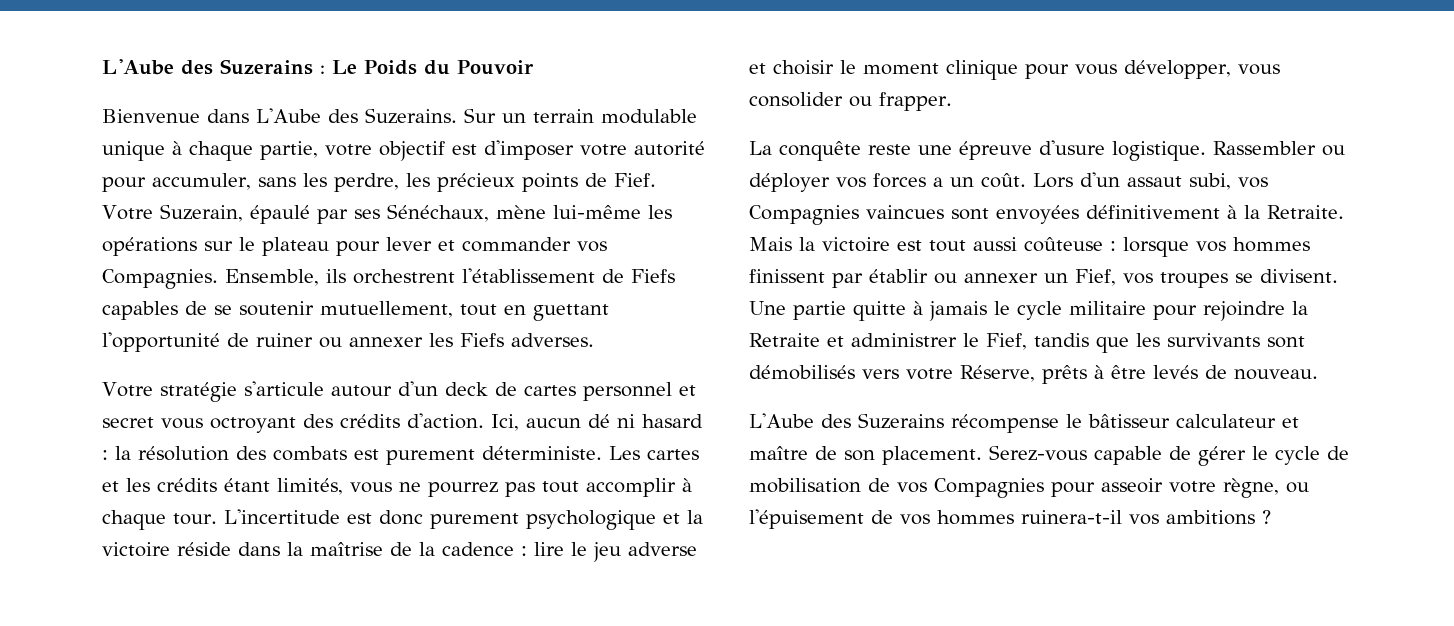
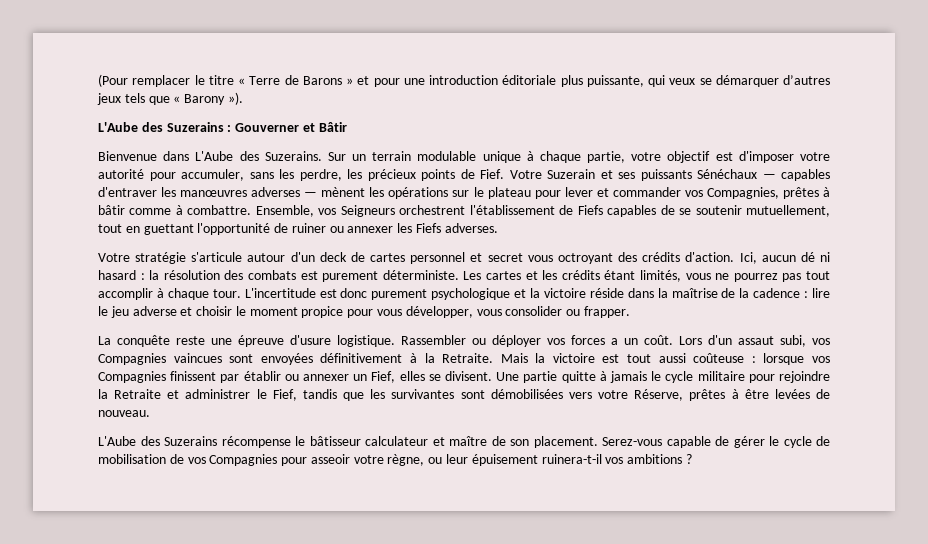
- L'Aube des Suzerains : Le Poids du Pouvoir
+ (Pour remplacer le titre « Terre de Barons » et pour une introduction éditoriale plus puissante, qui veux se démarquer d’autres jeux tels que « Barony »).
+ L'Aube des Suzerains : Gouverner et Bâtir
- Votre Suzerain, épaulé par ses Sénéchaux, mène lui-même les opérations sur le plateau pour lever et commander vos Compagnies. Ensemble, ils orchestrent l'établissement de Fiefs capables de se soutenir mutuellement, tout en guettant l'opportunité de ruiner ou annexer les Fiefs adverses.
+ Votre Suzerain et ses puissants Sénéchaux — capables d'entraver les manœuvres adverses — mènent les opérations sur le plateau pour lever et commander vos Compagnies, prêtes à bâtir comme à combattre. Ensemble, vos Seigneurs orchestrent l'établissement de Fiefs capables de se soutenir mutuellement, tout en guettant l'opportunité de ruiner ou annexer les Fiefs adverses.
- L'incertitude est donc purement psychologique et la victoire réside dans la maîtrise de la cadence : lire le jeu adverse et choisir le moment clinique pour vous développer, vous consolider ou frapper.
+ L'incertitude est donc purement psychologique et la victoire réside dans la maîtrise de la cadence : lire le jeu adverse et choisir le moment propice pour vous développer, vous consolider ou frapper.
- Mais la victoire est tout aussi coûteuse : lorsque vos hommes finissent par établir ou annexer un Fief, vos troupes se divisent.
+ Mais la victoire est tout aussi coûteuse : lorsque vos Compagnies finissent par établir ou annexer un Fief, elles se divisent.
- Une partie quitte à jamais le cycle militaire pour rejoindre la Retraite et administrer le Fief, tandis que les survivants sont démobilisés vers votre Réserve, prêts à être levés de nouveau.
+ Une partie quitte à jamais le cycle militaire pour rejoindre la Retraite et administrer le Fief, tandis que les survivantes sont démobilisées vers votre Réserve, prêtes à être levées de nouveau.
- Serez-vous capable de gérer le cycle de mobilisation de vos Compagnies pour asseoir votre règne, ou l'épuisement de vos hommes ruinera-t-il vos ambitions ?
+ Serez-vous capable de gérer le cycle de mobilisation de vos Compagnies pour asseoir votre règne, ou leur épuisement ruinera-t-il vos ambitions ?

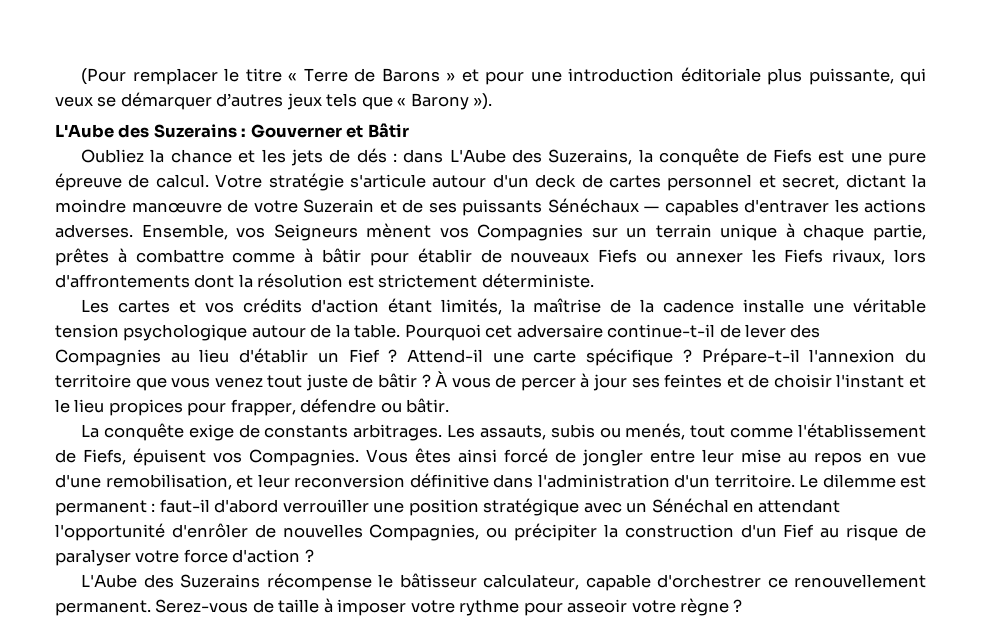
- Bienvenue dans L'Aube des Suzerains. Sur un terrain modulable unique à chaque partie, votre objectif est d'imposer votre autorité pour accumuler, sans les perdre, les précieux points de Fief. Votre Suzerain et ses puissants Sénéchaux — capables d'entraver les manœuvres adverses — mènent les opérations sur le plateau pour lever et commander vos Compagnies, prêtes à bâtir comme à combattre. Ensemble, vos Seigneurs orchestrent l'établissement de Fiefs capables de se soutenir mutuellement, tout en guettant l'opportunité de ruiner ou annexer les Fiefs adverses.
- Votre stratégie s'articule autour d'un deck de cartes personnel et secret vous octroyant des crédits d'action. Ici, aucun dé ni hasard : la résolution des combats est purement déterministe. Les cartes et les crédits étant limités, vous ne pourrez pas tout accomplir à chaque tour. L'incertitude est donc purement psychologique et la victoire réside dans la maîtrise de la cadence : lire le jeu adverse et choisir le moment propice pour vous développer, vous consolider ou frapper.
- La conquête reste une épreuve d'usure logistique. Rassembler ou déployer vos forces a un coût. Lors d'un assaut subi, vos Compagnies vaincues sont envoyées définitivement à la Retraite. Mais la victoire est tout aussi coûteuse : lorsque vos Compagnies finissent par établir ou annexer un Fief, elles se divisent. Une partie quitte à jamais le cycle militaire pour rejoindre la Retraite et administrer le Fief, tandis que les survivantes sont démobilisées vers votre Réserve, prêtes à être levées de nouveau.
+ Oubliez la chance et les jets de dés : dans L'Aube des Suzerains, la conquête de Fiefs est une pure épreuve de calcul. Votre stratégie s'articule autour d'un deck de cartes personnel et secret, dictant la moindre manœuvre de votre Suzerain et de ses puissants Sénéchaux — capables d'entraver les actions adverses. Ensemble, vos Seigneurs mènent vos Compagnies sur un terrain unique à chaque partie, prêtes à combattre comme à bâtir pour établir de nouveaux Fiefs ou annexer les Fiefs rivaux, lors d'affrontements dont la résolution est strictement déterministe.
+ Les cartes et vos crédits d'action étant limités, la maîtrise de la cadence installe une véritable tension psychologique autour de la table. Pourquoi cet adversaire continue-t-il de lever des Compagnies au lieu d'établir un Fief ? Attend-il une carte spécifique ? Prépare-t-il l'annexion du territoire que vous venez tout juste de bâtir ? À vous de percer à jour ses feintes et de choisir l'instant et le lieu propices pour frapper, défendre ou bâtir.
+ La conquête exige de constants arbitrages. Les assauts, subis ou menés, tout comme l'établissement de Fiefs, épuisent vos Compagnies. Vous êtes ainsi forcé de jongler entre leur mise au repos en vue d'une remobilisation, et leur reconversion définitive dans l'administration d'un territoire. Le dilemme est permanent : faut-il d'abord verrouiller une position stratégique avec un Sénéchal en attendant l'opportunité d'enrôler de nouvelles Compagnies, ou précipiter la construction d'un Fief au risque de paralyser votre force d'action ?
- L'Aube des Suzerains récompense le bâtisseur calculateur et maître de son placement. Serez-vous capable de gérer le cycle de mobilisation de vos Compagnies pour asseoir votre règne, ou leur épuisement ruinera-t-il vos ambitions ?
+ L'Aube des Suzerains récompense le bâtisseur calculateur, capable d'orchestrer ce renouvellement permanent. Serez-vous de taille à imposer votre rythme pour asseoir votre règne ?

